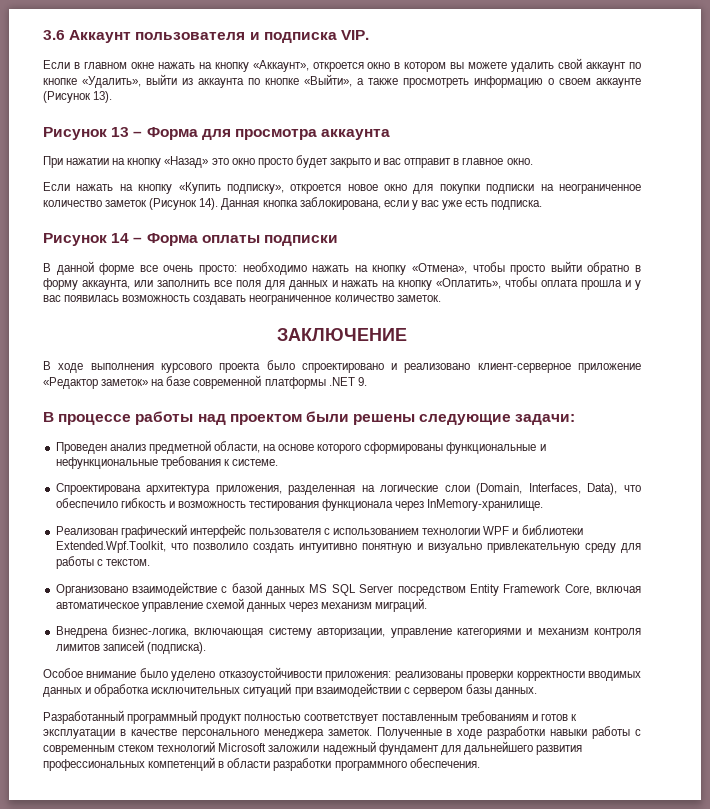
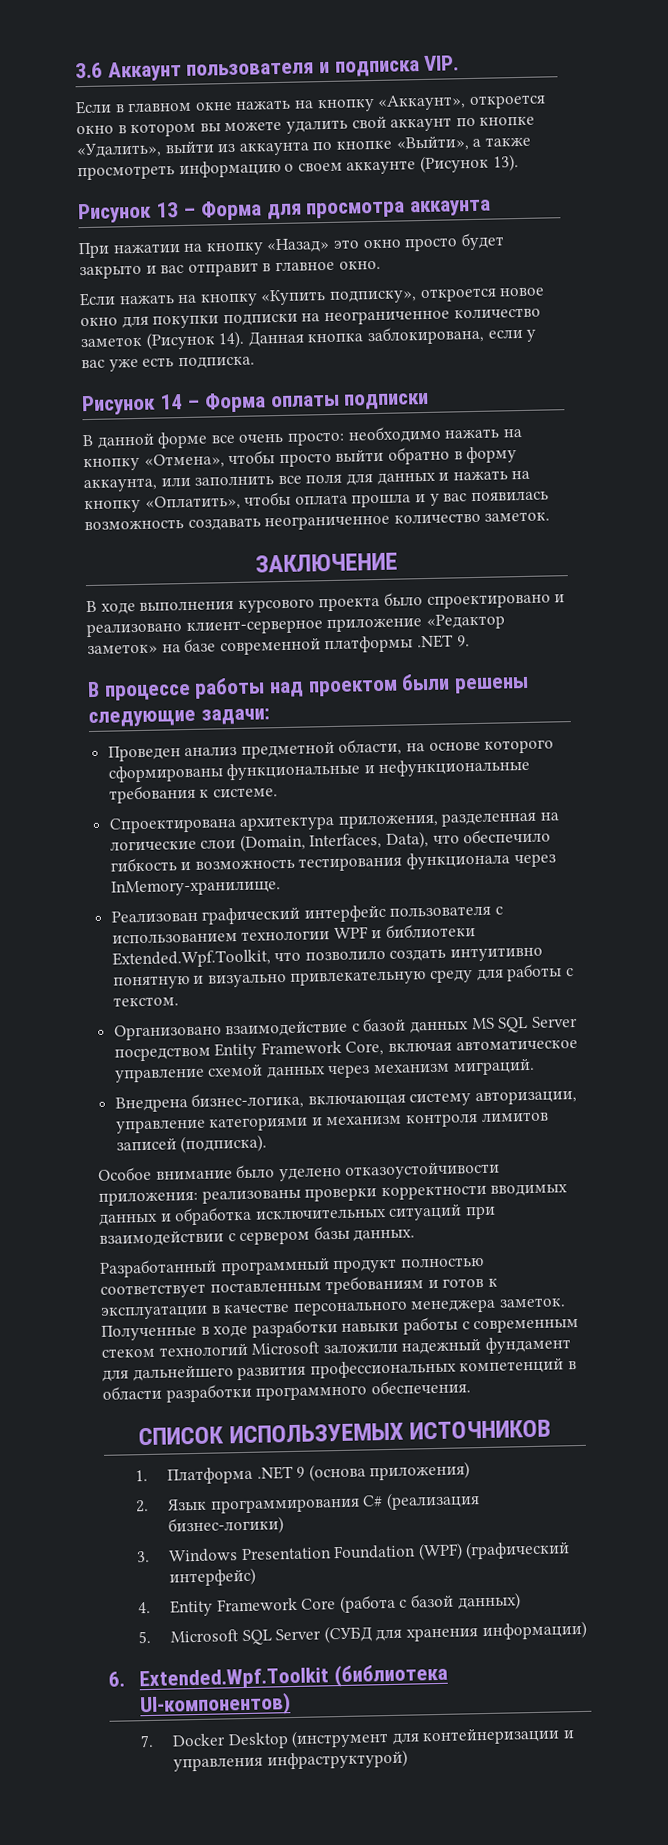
+ СПИСОК ИСПОЛЬЗУЕМЫХ ИСТОЧНИКОВ
+ 1. Платформа .NET 9 (основа приложения)
+ 2. Язык программирования C# (реализация бизнес-логики)
+ 3. Windows Presentation Foundation (WPF) (графический интерфейс)
+ 4. Entity Framework Core (работа с базой данных)
+ 5. Microsoft SQL Server (СУБД для хранения информации)
+ 6. Extended.Wpf.Toolkit (библиотека UI-компонентов)
+ 7. Docker Desktop (инструмент для контейнеризации и управления инфраструктурой)

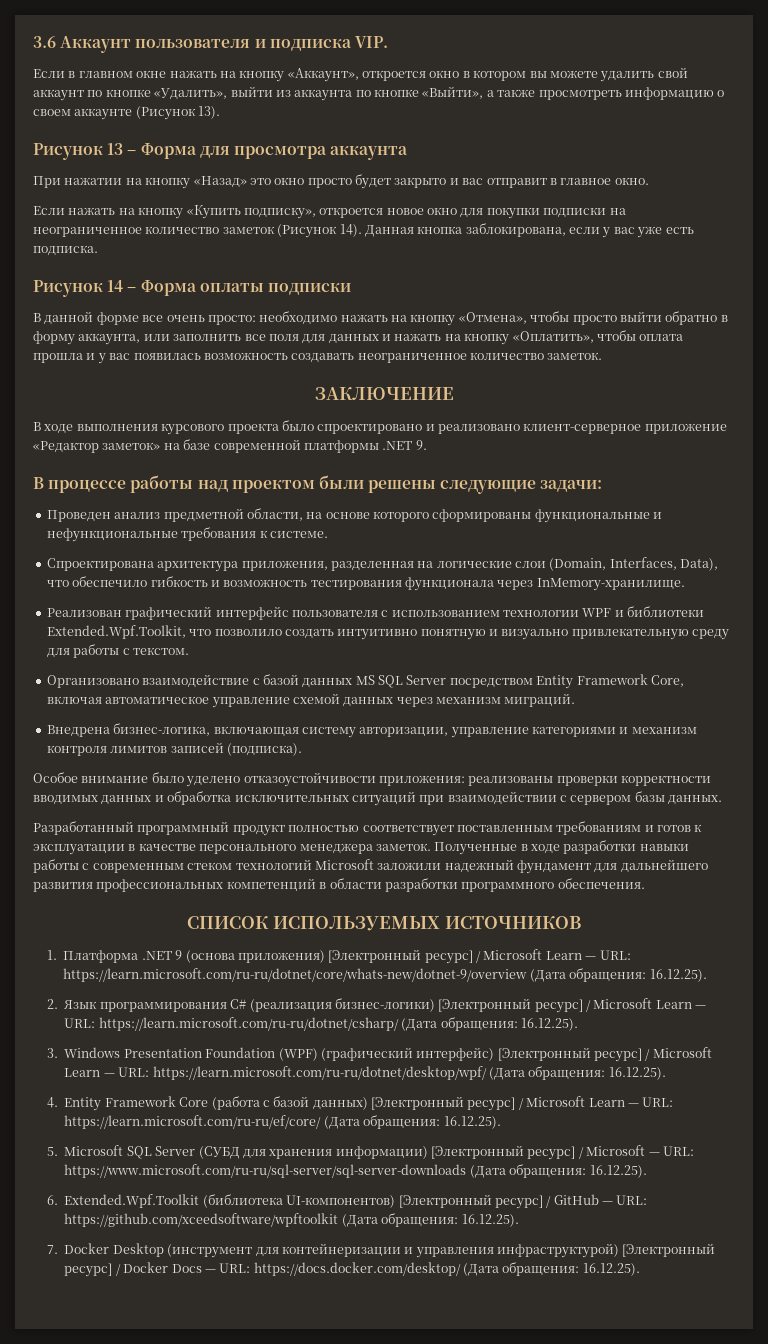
- 1. Платформа .NET 9 (основа приложения)
+ 1. Платформа .NET 9 (основа приложения) [Электронный ресурс] / Microsoft Learn — URL: https://learn.microsoft.com/ru-ru/dotnet/core/whats-new/dotnet-9/overview (Дата обращения: 16.12.25).
- 2. Язык программирования C# (реализация бизнес-логики)
+ 2. Язык программирования C# (реализация бизнес-логики) [Электронный ресурс] / Microsoft Learn — URL: https://learn.microsoft.com/ru-ru/dotnet/csharp/ (Дата обращения: 16.12.25).
- 3. Windows Presentation Foundation (WPF) (графический интерфейс)
+ 3. Windows Presentation Foundation (WPF) (графический интерфейс) [Электронный ресурс] / Microsoft Learn — URL: https://learn.microsoft.com/ru-ru/dotnet/desktop/wpf/ (Дата обращения: 16.12.25).
- 4. Entity Framework Core (работа с базой данных)
+ 4. Entity Framework Core (работа с базой данных) [Электронный ресурс] / Microsoft Learn — URL: https://learn.microsoft.com/ru-ru/ef/core/ (Дата обращения: 16.12.25).
- 5. Microsoft SQL Server (СУБД для хранения информации)
- 6. Extended.Wpf.Toolkit (библиотека UI-компонентов)
+ 5. Microsoft SQL Server (СУБД для хранения информации) [Электронный ресурс] / Microsoft — URL: https://www.microsoft.com/ru-ru/sql-server/sql-server-downloads (Дата обращения: 16.12.25).
+ 6. Extended.Wpf.Toolkit (библиотека UI-компонентов) [Электронный ресурс] / GitHub — URL: https://github.com/xceedsoftware/wpftoolkit (Дата обращения: 16.12.25).
- 7. Docker Desktop (инструмент для контейнеризации и управления инфраструктурой)
+ 7. Docker Desktop (инструмент для контейнеризации и управления инфраструктурой) [Электронный ресурс] / Docker Docs — URL: https://docs.docker.com/desktop/ (Дата обращения: 16.12.25).

